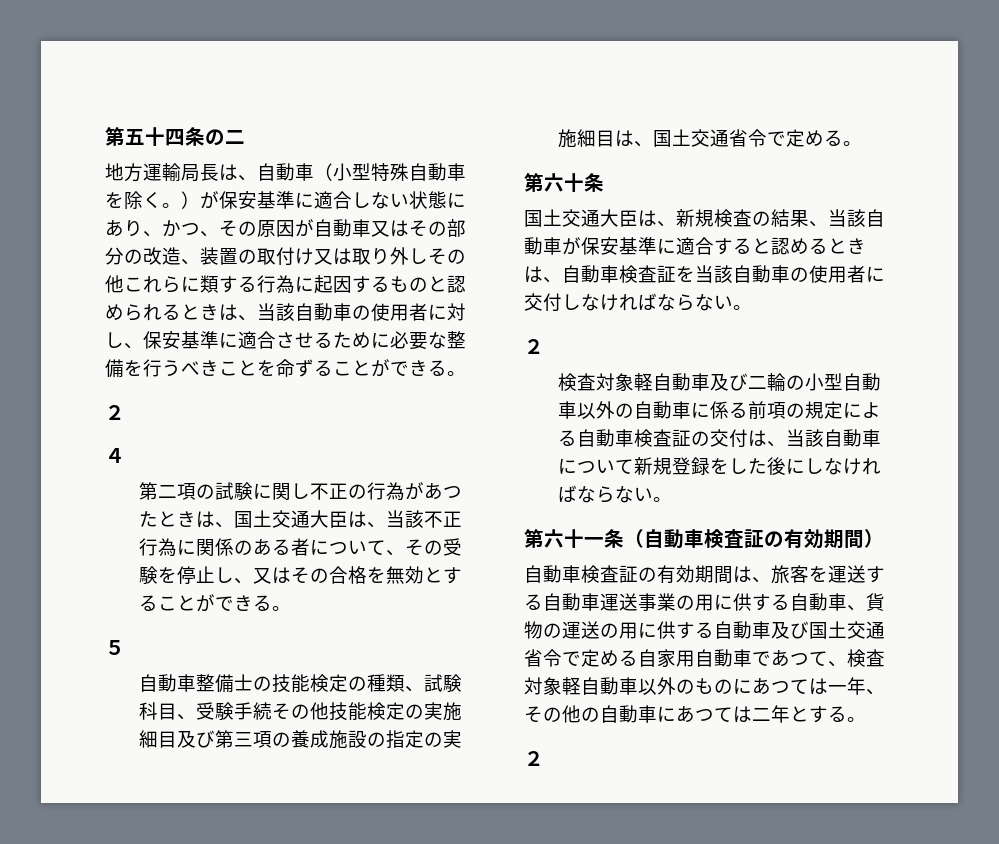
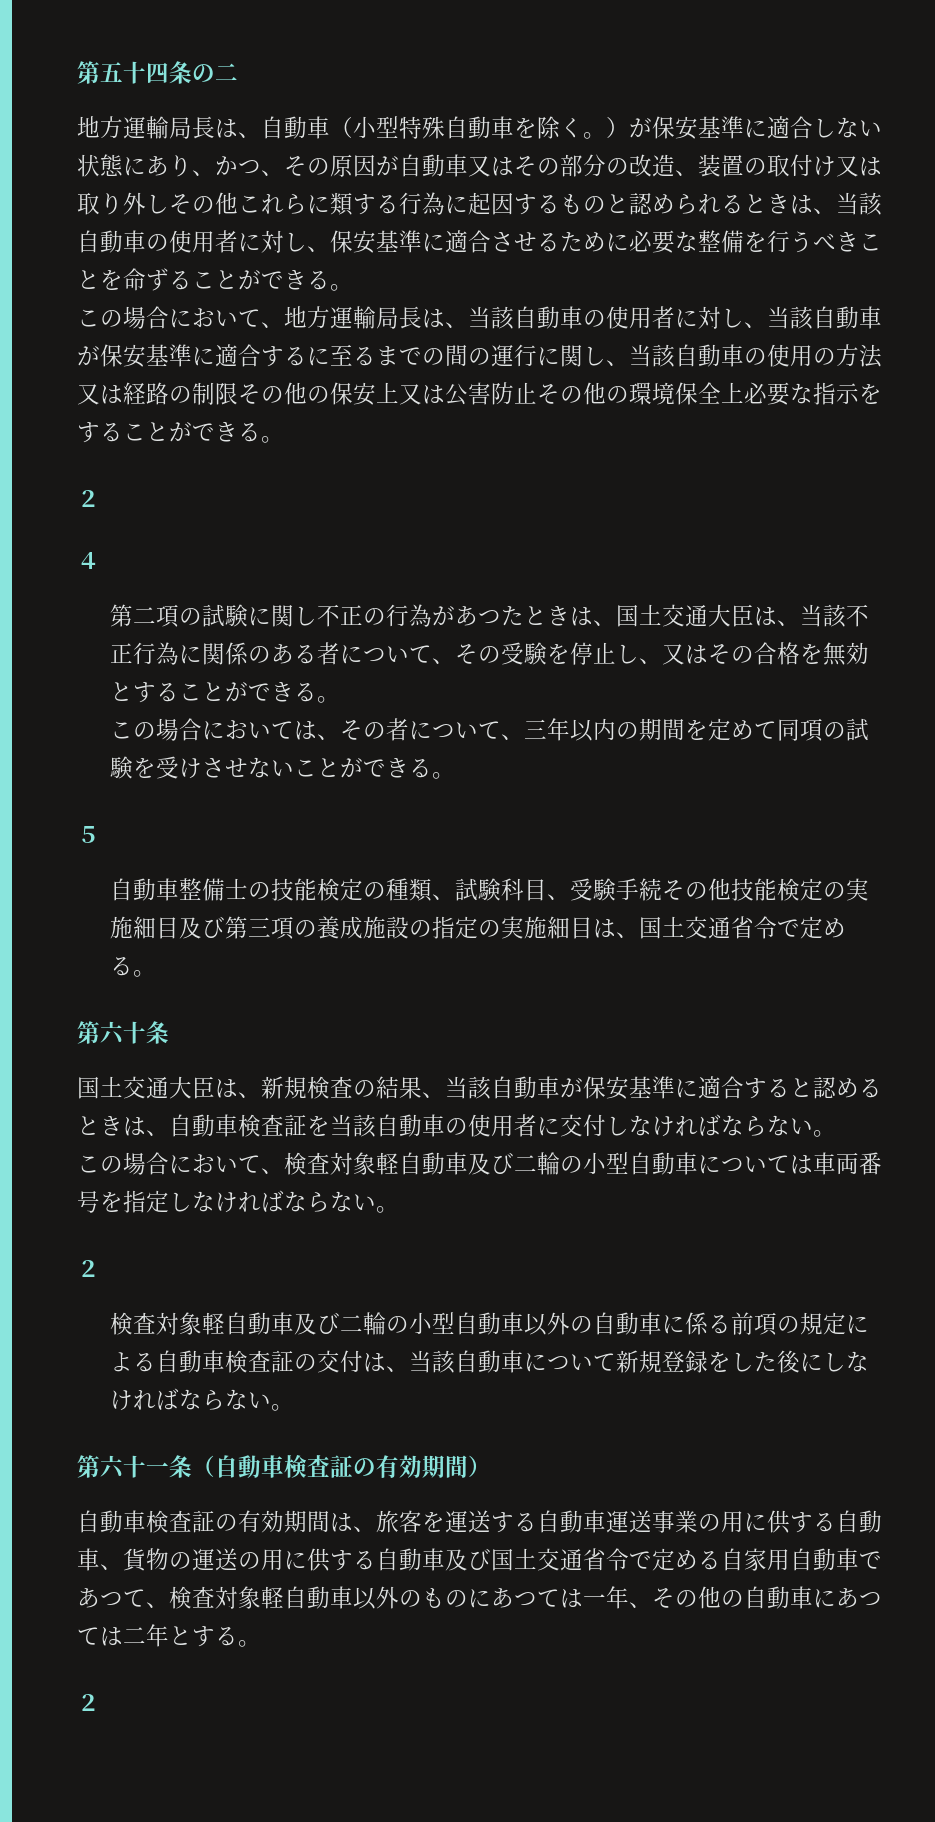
+ この場合において、地方運輸局長は、当該自動車の使用者に対し、当該自動車が保安基準に適合するに至るまでの間の運行に関し、当該自動車の使用の方法又は経路の制限その他の保安上又は公害防止その他の環境保全上必要な指示をすることができる。
+ この場合においては、その者について、三年以内の期間を定めて同項の試験を受けさせないことができる。
+ この場合において、検査対象軽自動車及び二輪の小型自動車については車両番号を指定しなければならない。

